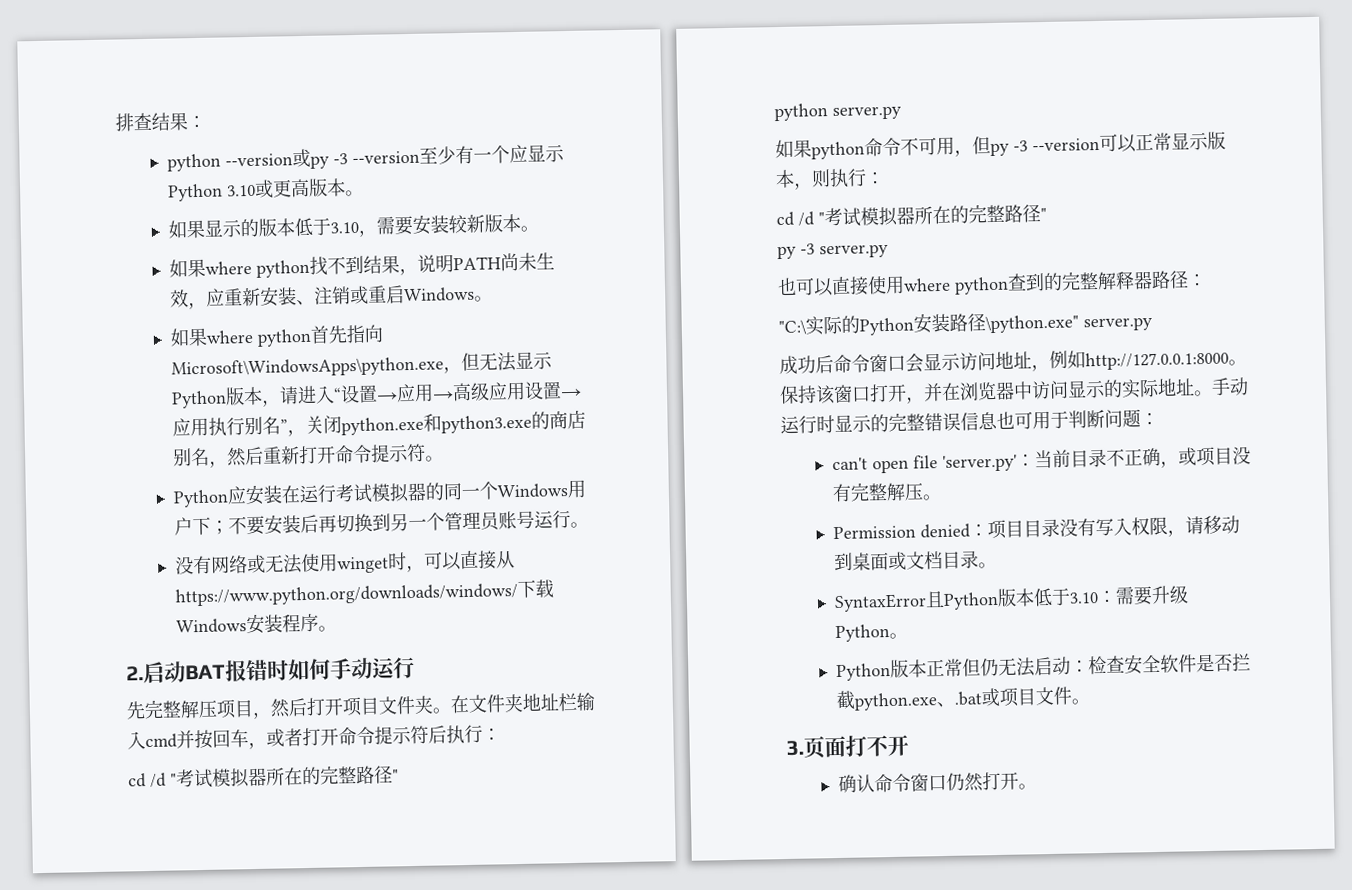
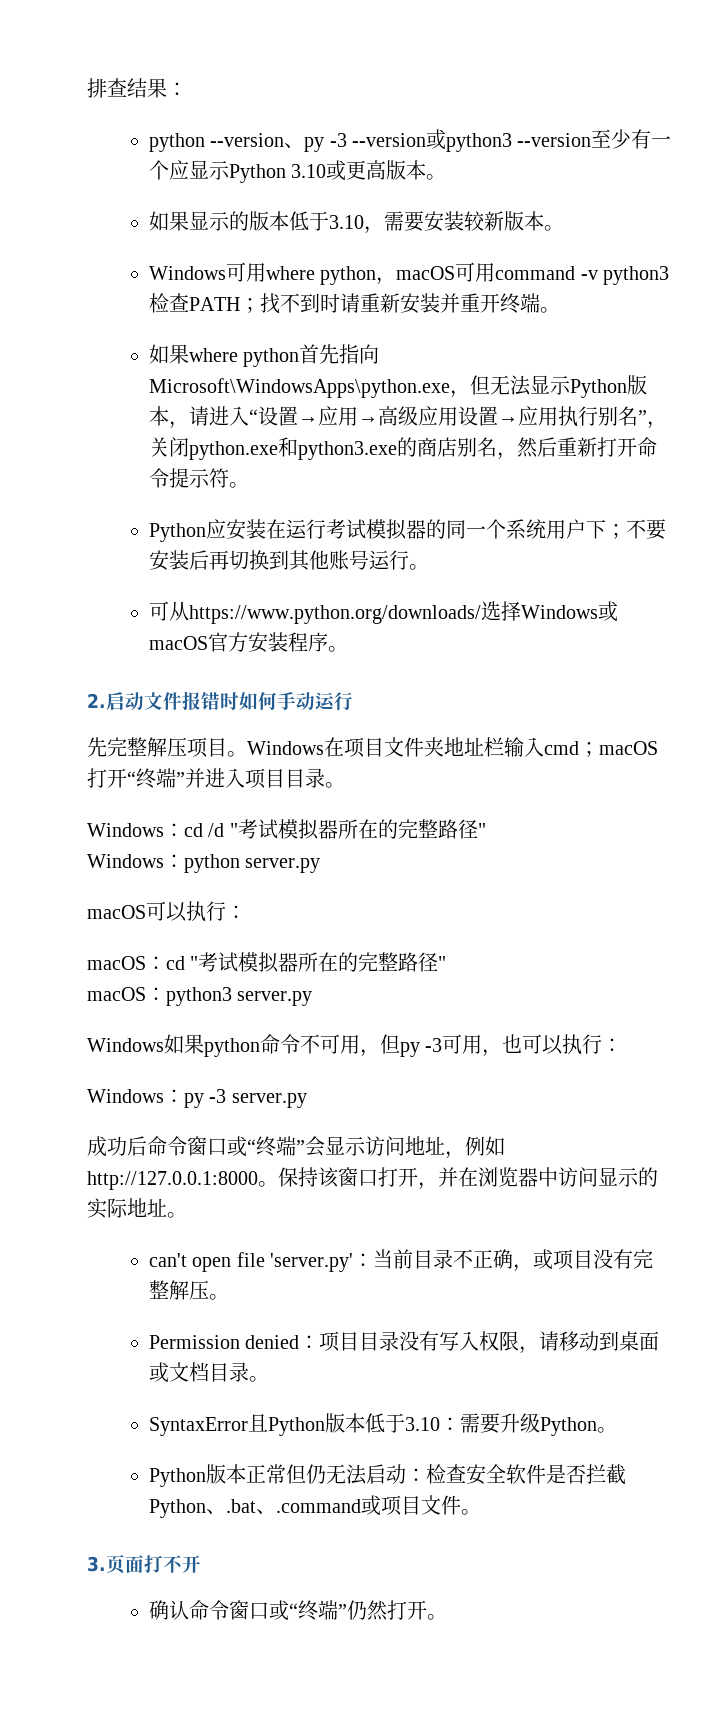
- python --version或py -3 --version至少有一个应显示Python 3.10或更高版本。
+ python --version、py -3 --version或python3 --version至少有一个应显示Python 3.10或更高版本。
- 如果where python找不到结果，说明PATH尚未生效，应重新安装、注销或重启Windows。
+ Windows可用where python，macOS可用command -v python3检查PATH；找不到时请重新安装并重开终端。
- Python应安装在运行考试模拟器的同一个Windows用户下；不要安装后再切换到另一个管理员账号运行。
+ Python应安装在运行考试模拟器的同一个系统用户下；不要安装后再切换到其他账号运行。
- 没有网络或无法使用winget时，可以直接从https://www.python.org/downloads/windows/下载Windows安装程序。
+ 可从https://www.python.org/downloads/选择Windows或macOS官方安装程序。
- 2.启动BAT报错时如何手动运行
+ 2.启动文件报错时如何手动运行
- 先完整解压项目，然后打开项目文件夹。在文件夹地址栏输入cmd并按回车，或者打开命令提示符后执行：
- cd /d "考试模拟器所在的完整路径"
+ 先完整解压项目。Windows在项目文件夹地址栏输入cmd；macOS打开“终端”并进入项目目录。
+ Windows：cd /d "考试模拟器所在的完整路径"
- python server.py
+ Windows：python server.py
- 如果python命令不可用，但py -3 --version可以正常显示版本，则执行：
- cd /d "考试模拟器所在的完整路径"
- py -3 server.py
- 也可以直接使用where python查到的完整解释器路径：
- "C:\实际的Python安装路径\python.exe" server.py
+ macOS可以执行：
+ macOS：cd "考试模拟器所在的完整路径"
+ macOS：python3 server.py
+ Windows如果python命令不可用，但py -3可用，也可以执行：
+ Windows：py -3 server.py
- 成功后命令窗口会显示访问地址，例如http://127.0.0.1:8000。
+ 成功后命令窗口或“终端”会显示访问地址，例如http://127.0.0.1:8000。
- 手动运行时显示的完整错误信息也可用于判断问题：
- Python版本正常但仍无法启动：检查安全软件是否拦截python.exe、.bat或项目文件。
+ Python版本正常但仍无法启动：检查安全软件是否拦截Python、.bat、.command或项目文件。
- 确认命令窗口仍然打开。
+ 确认命令窗口或“终端”仍然打开。

